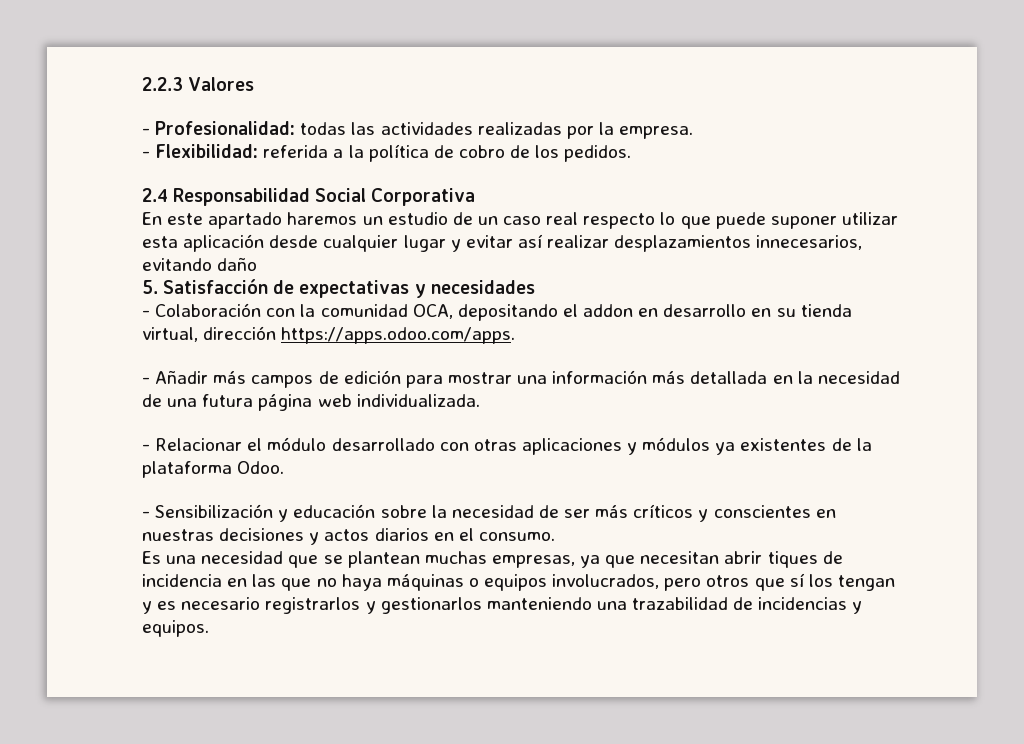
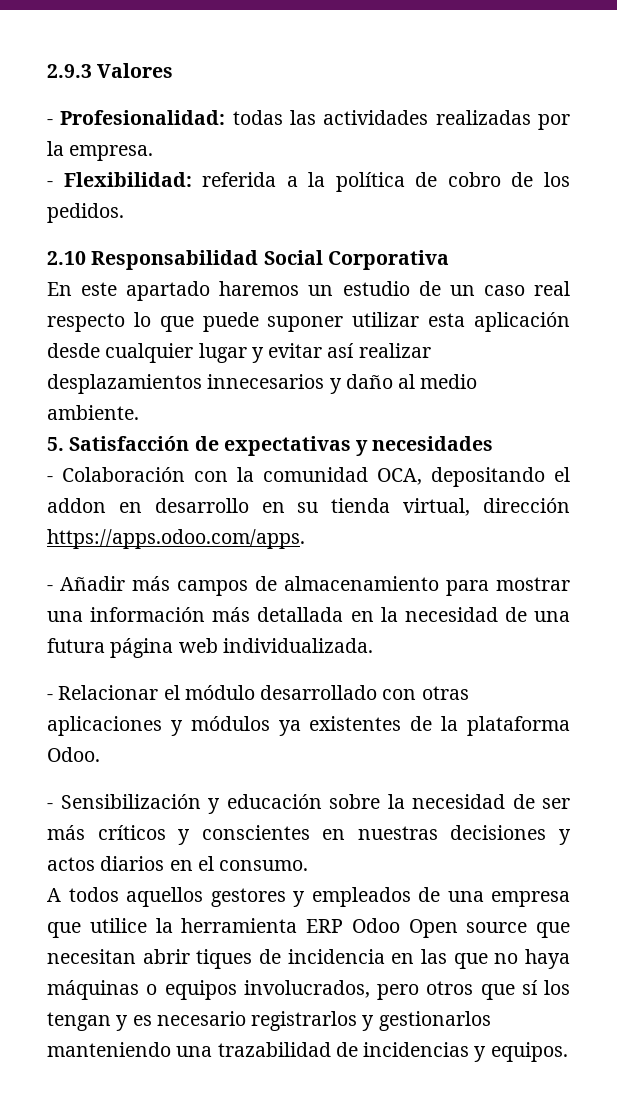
- 2.2.3 Valores
+ 2.9.3 Valores
- 2.4 Responsabilidad Social Corporativa
+ 2.10 Responsabilidad Social Corporativa
- En este apartado haremos un estudio de un caso real respecto lo que puede suponer utilizar esta aplicación desde cualquier lugar y evitar así realizar desplazamientos innecesarios, evitando daño
+ En este apartado haremos un estudio de un caso real respecto lo que puede suponer utilizar esta aplicación desde cualquier lugar y evitar así realizar desplazamientos innecesarios y daño al medio ambiente.
- - Añadir más campos de edición para mostrar una información más detallada en la necesidad de una futura página web individualizada.
+ - Añadir más campos de almacenamiento para mostrar una información más detallada en la necesidad de una futura página web individualizada.
- Es una necesidad que se plantean muchas empresas, ya que necesitan abrir tiques de incidencia en las que no haya máquinas o equipos involucrados, pero otros que sí los tengan y es necesario registrarlos y gestionarlos manteniendo una trazabilidad de incidencias y equipos.
+ A todos aquellos gestores y empleados de una empresa que utilice la herramienta ERP Odoo Open source que necesitan abrir tiques de incidencia en las que no haya máquinas o equipos involucrados, pero otros que sí los tengan y es necesario registrarlos y gestionarlos manteniendo una trazabilidad de incidencias y equipos.

